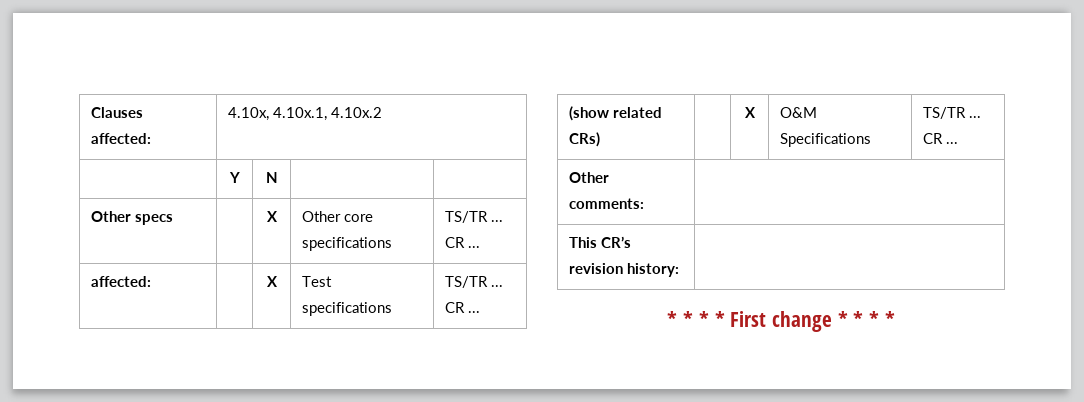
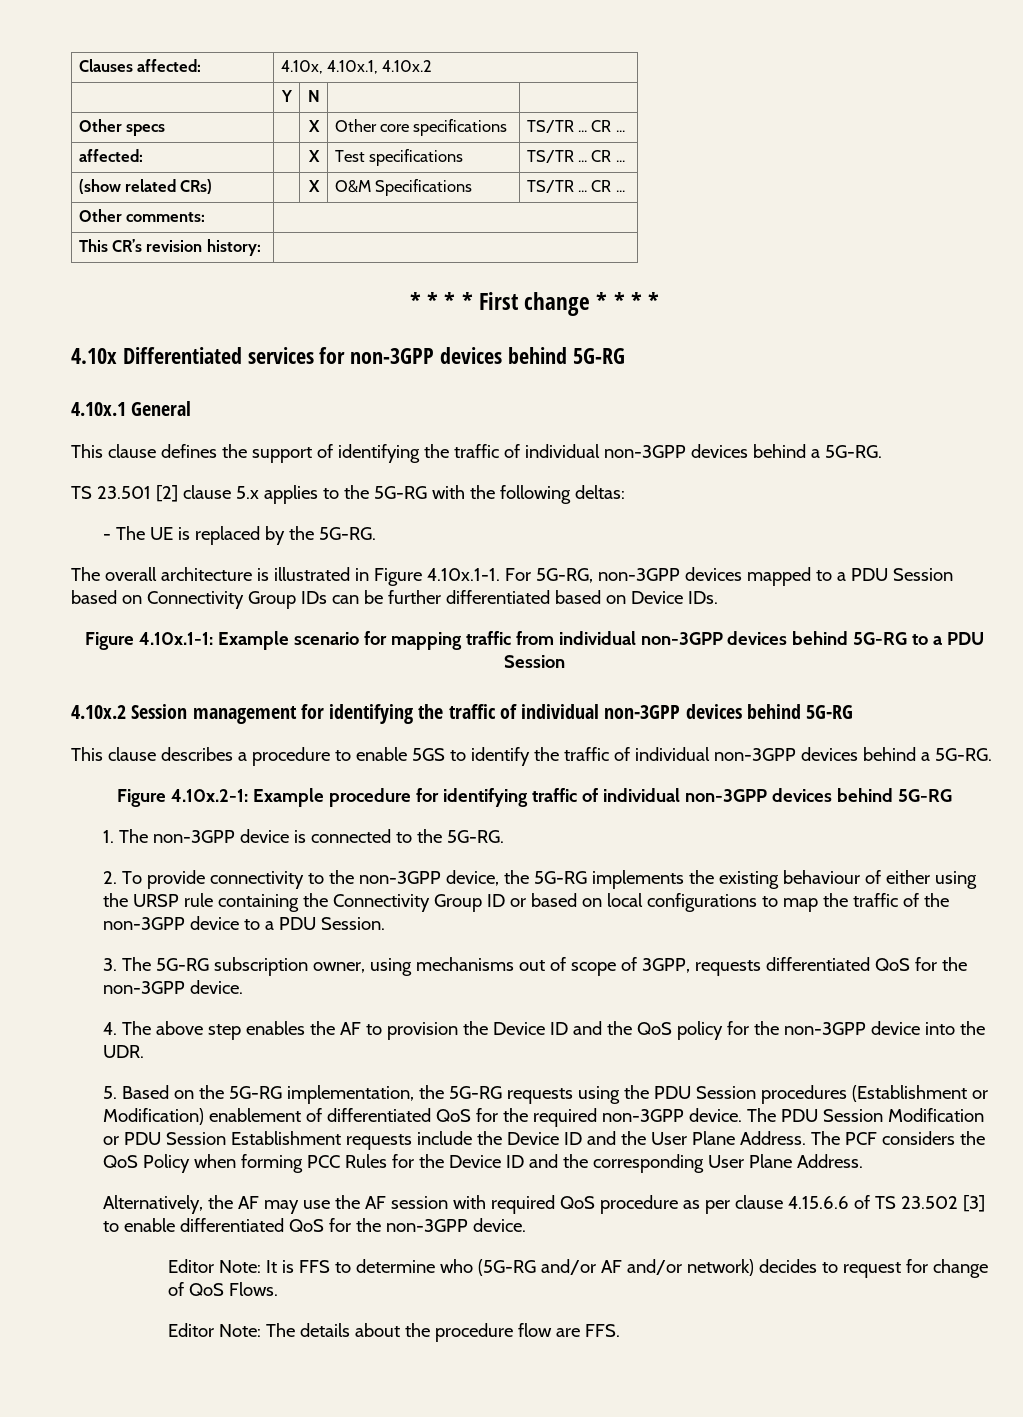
+ 4.10x Differentiated services for non-3GPP devices behind 5G-RG
+ 4.10x.1 General
+ This clause defines the support of identifying the traffic of individual non-3GPP devices behind a 5G-RG.
+ TS 23.501 [2] clause 5.x applies to the 5G-RG with the following deltas:
+ - The UE is replaced by the 5G-RG.
+ The overall architecture is illustrated in Figure 4.10x.1-1. For 5G-RG, non-3GPP devices mapped to a PDU Session based on Connectivity Group IDs can be further differentiated based on Device IDs.
+ Figure 4.10x.1-1: Example scenario for mapping traffic from individual non-3GPP devices behind 5G-RG to a PDU Session
+ 4.10x.2 Session management for identifying the traffic of individual non-3GPP devices behind 5G-RG
+ This clause describes a procedure to enable 5GS to identify the traffic of individual non-3GPP devices behind a 5G-RG.
+ Figure 4.10x.2-1: Example procedure for identifying traffic of individual non-3GPP devices behind 5G-RG
+ 1. The non-3GPP device is connected to the 5G-RG.
+ 2. To provide connectivity to the non-3GPP device, the 5G-RG implements the existing behaviour of either using the URSP rule containing the Connectivity Group ID or based on local configurations to map the traffic of the non-3GPP device to a PDU Session.
+ 3. The 5G-RG subscription owner, using mechanisms out of scope of 3GPP, requests differentiated QoS for the non-3GPP device.
+ 4. The above step enables the AF to provision the Device ID and the QoS policy for the non-3GPP device into the UDR.
+ 5. Based on the 5G-RG implementation, the 5G-RG requests using the PDU Session procedures (Establishment or Modification) enablement of differentiated QoS for the required non-3GPP device. The PDU Session Modification or PDU Session Establishment requests include the Device ID and the User Plane Address. The PCF considers the QoS Policy when forming PCC Rules for the Device ID and the corresponding User Plane Address.
+ Alternatively, the AF may use the AF session with required QoS procedure as per clause 4.15.6.6 of TS 23.502 [3] to enable differentiated QoS for the non-3GPP device.
+ Editor Note: It is FFS to determine who (5G-RG and/or AF and/or network) decides to request for change of QoS Flows.
+ Editor Note: The details about the procedure flow are FFS.

